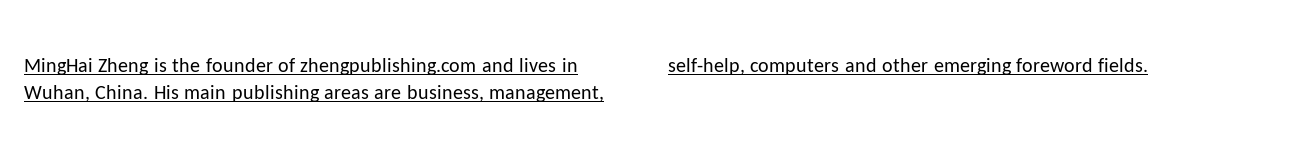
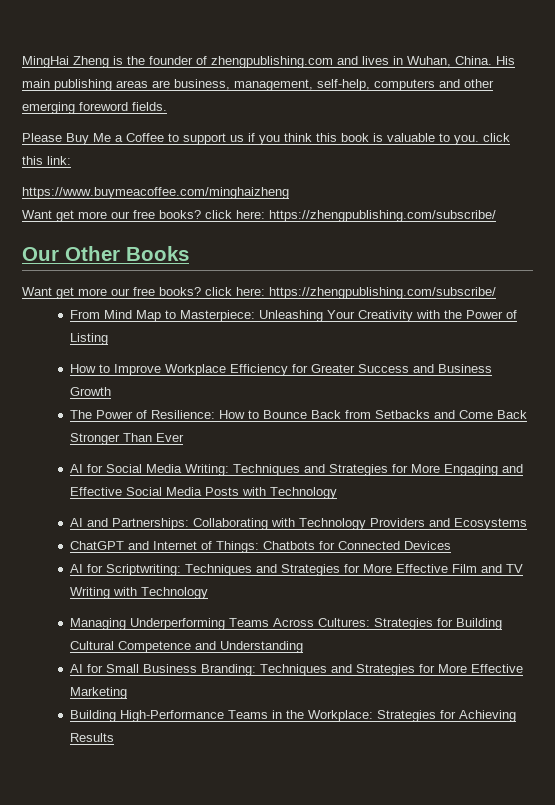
+ Please Buy Me a Coffee to support us if you think this book is valuable to you. click this link:
+ https://www.buymeacoffee.com/minghaizheng
+ Want get more our free books? click here: https://zhengpublishing.com/subscribe/
+ Our Other Books
+ Want get more our free books? click here: https://zhengpublishing.com/subscribe/
+ From Mind Map to Masterpiece: Unleashing Your Creativity with the Power of Listing
+ How to Improve Workplace Efficiency for Greater Success and Business Growth
+ The Power of Resilience: How to Bounce Back from Setbacks and Come Back Stronger Than Ever
+ AI for Social Media Writing: Techniques and Strategies for More Engaging and Effective Social Media Posts with Technology
+ AI and Partnerships: Collaborating with Technology Providers and Ecosystems
+ ChatGPT and Internet of Things: Chatbots for Connected Devices
+ AI for Scriptwriting: Techniques and Strategies for More Effective Film and TV Writing with Technology
+ Managing Underperforming Teams Across Cultures: Strategies for Building Cultural Competence and Understanding
+ AI for Small Business Branding: Techniques and Strategies for More Effective Marketing
+ Building High-Performance Teams in the Workplace: Strategies for Achieving Results

